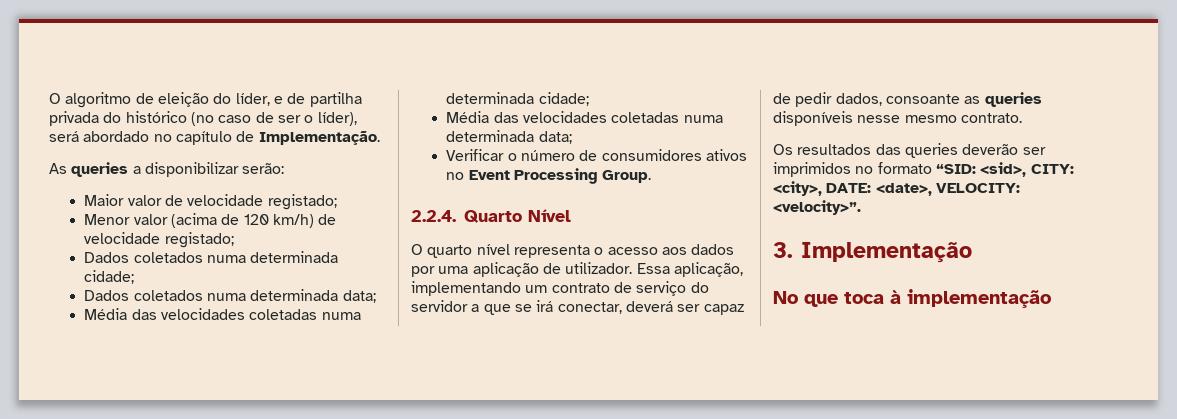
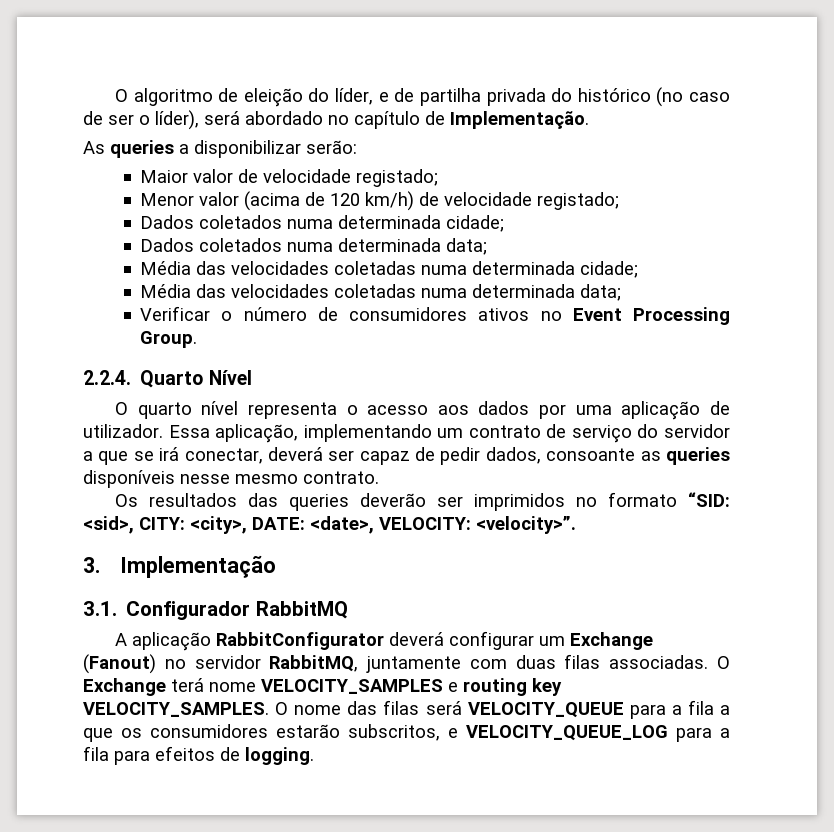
- No que toca à implementação
+ 3.1. Configurador RabbitMQ
+ A aplicação RabbitConfigurator deverá configurar um Exchange (Fanout) no servidor RabbitMQ, juntamente com duas filas associadas. O Exchange terá nome VELOCITY_SAMPLES e routing key VELOCITY_SAMPLES. O nome das filas será VELOCITY_QUEUE para a fila a que os consumidores estarão subscritos, e VELOCITY_QUEUE_LOG para a fila para efeitos de logging.

